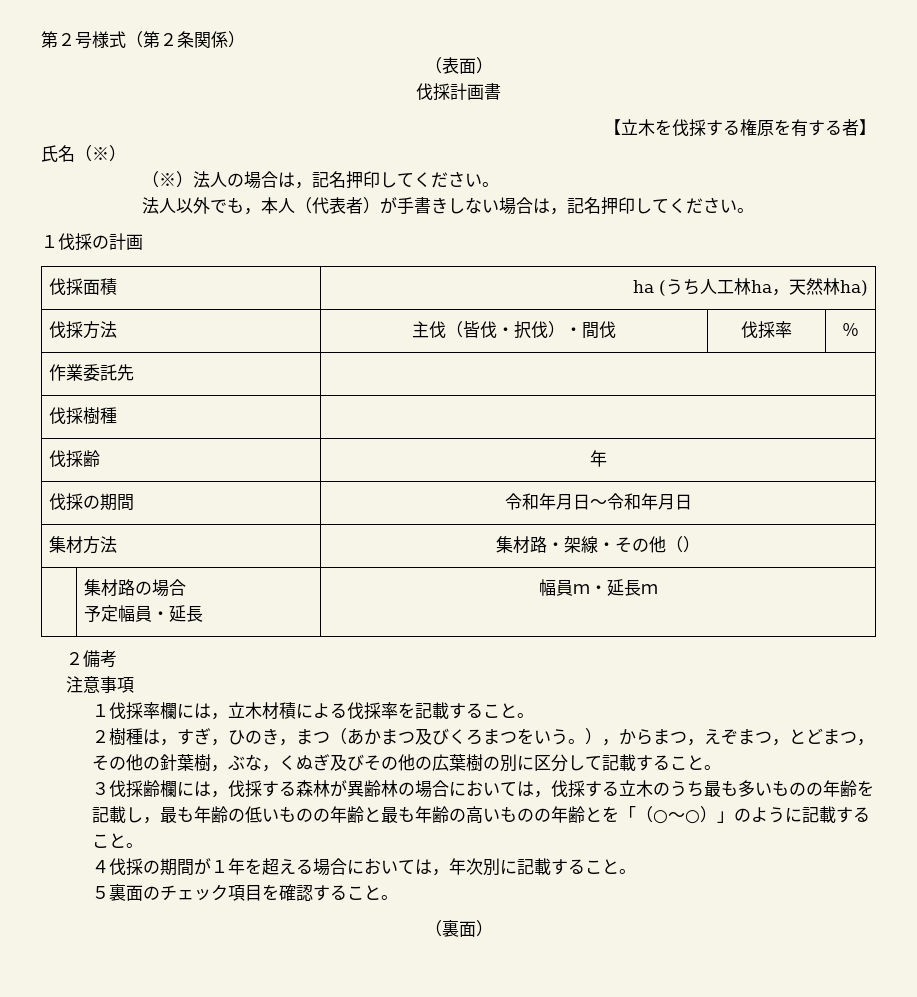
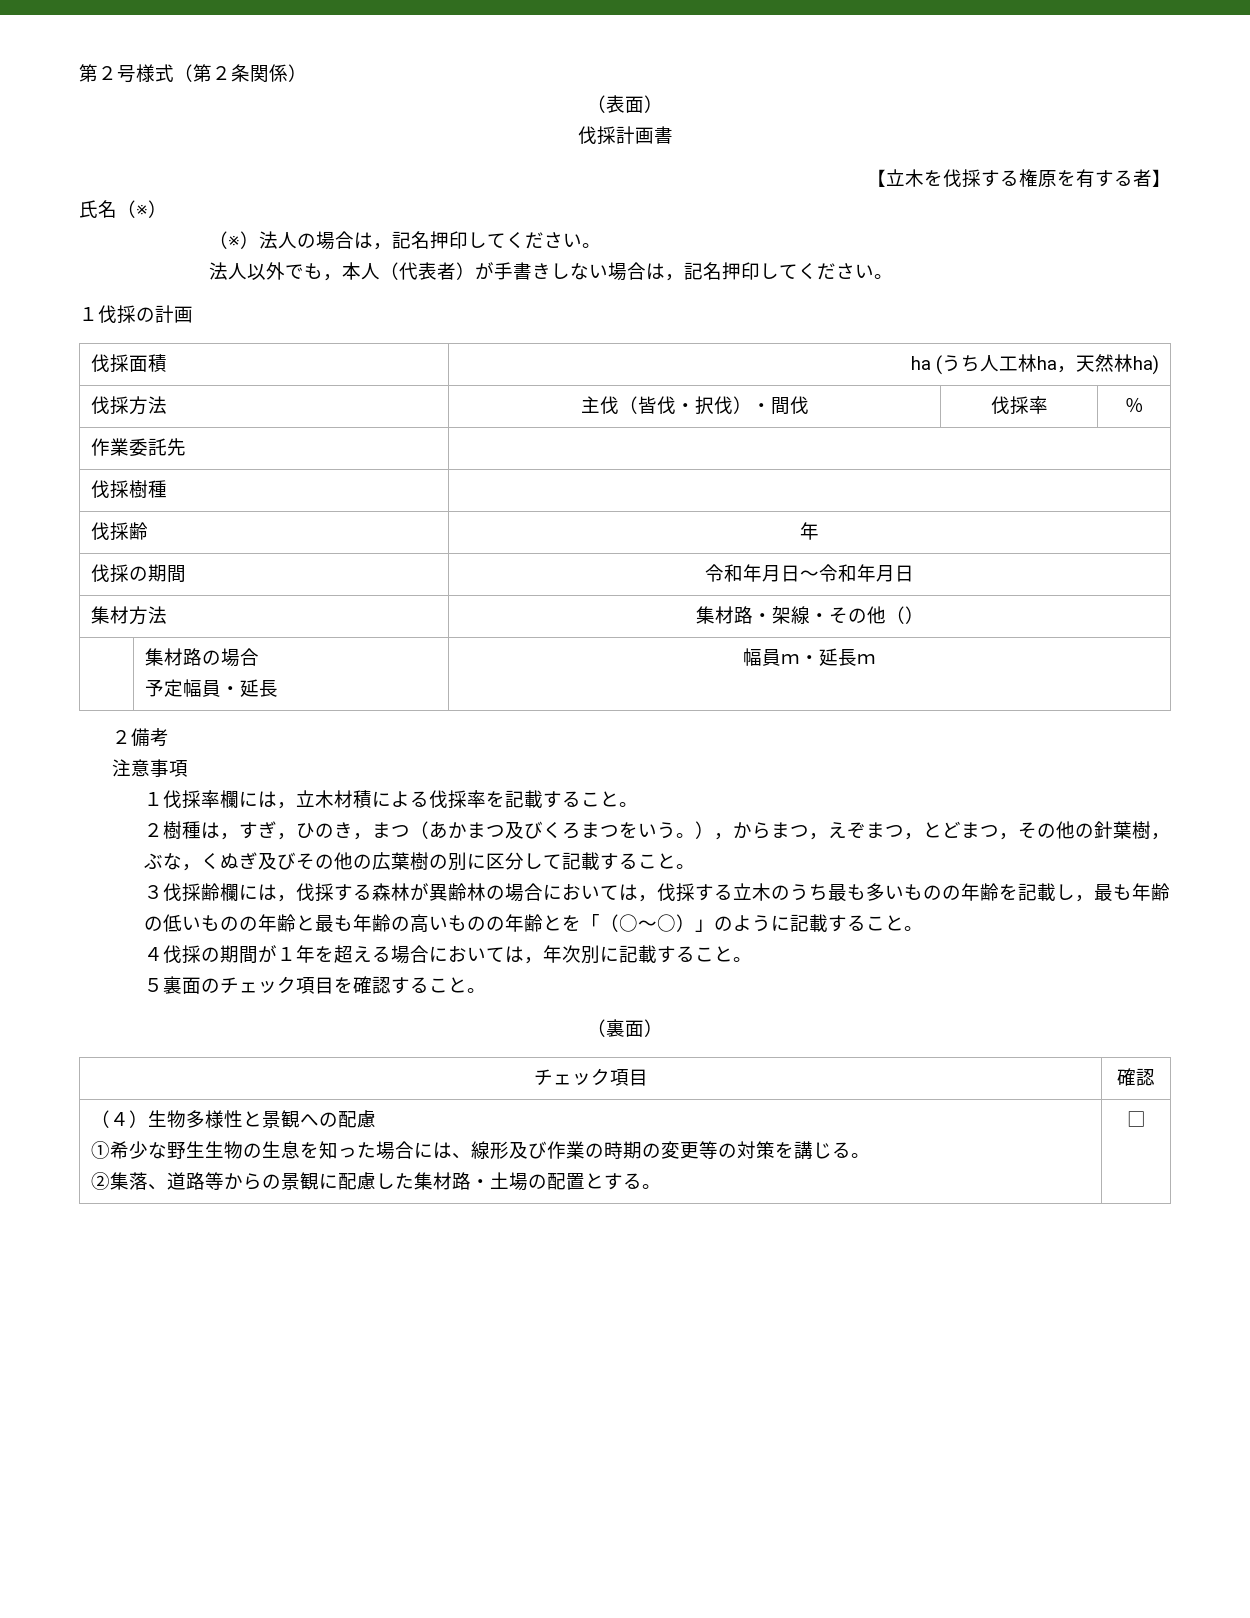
+ チェック項目 | 確認
+ （４）生物多様性と景観への配慮
+ ①希少な野生生物の生息を知った場合には、線形及び作業の時期の変更等の対策を講じる。
+ ②集落、道路等からの景観に配慮した集材路・土場の配置とする。 | □

